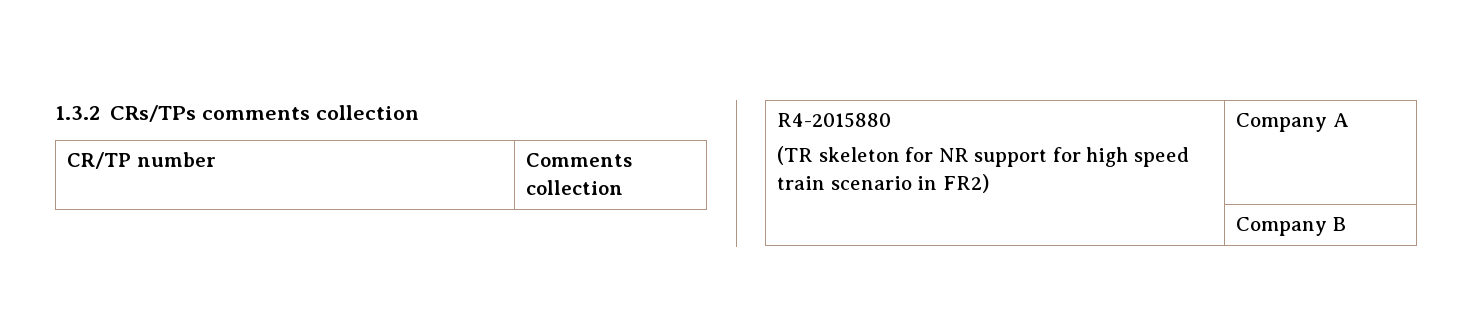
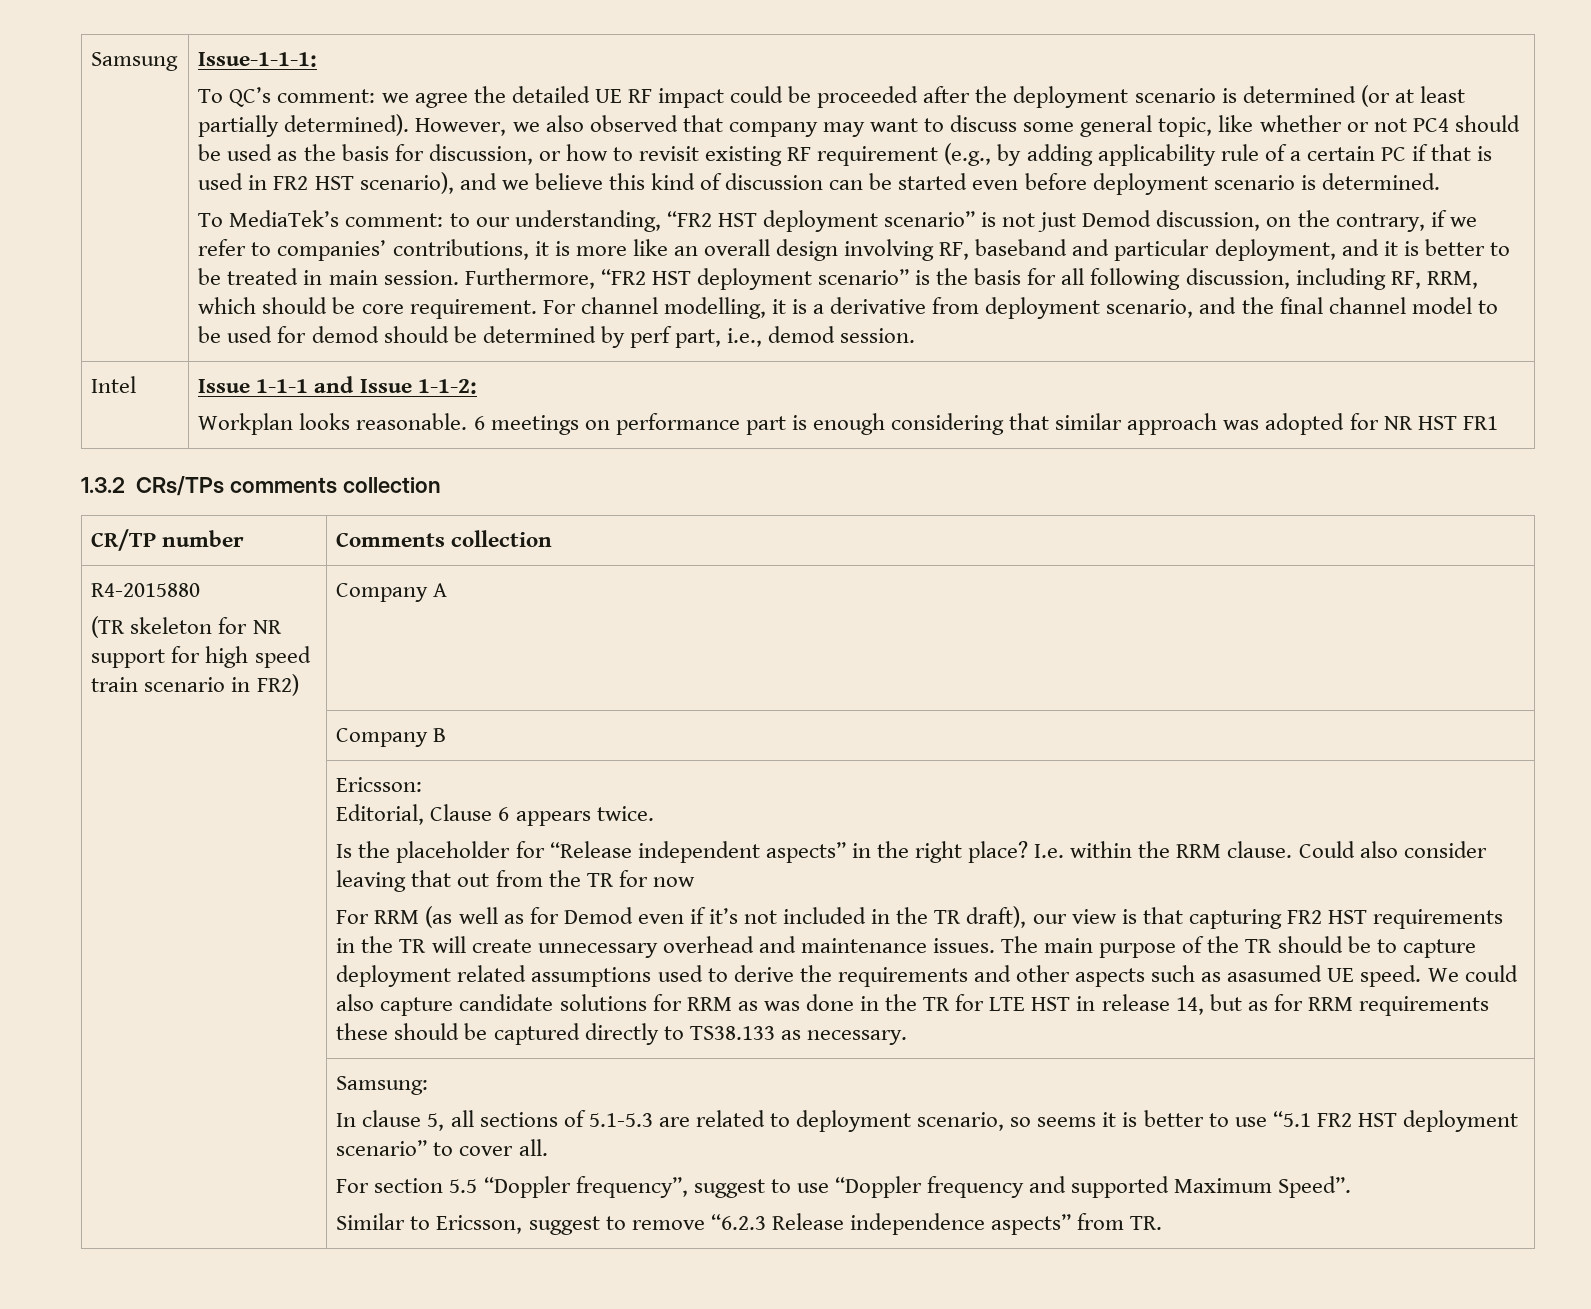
+ Samsung | Issue-1-1-1:
+ To QC’s comment: we agree the detailed UE RF impact could be proceeded after the deployment scenario is determined (or at least partially determined). However, we also observed that company may want to discuss some general topic, like whether or not PC4 should be used as the basis for discussion, or how to revisit existing RF requirement (e.g., by adding applicability rule of a certain PC if that is used in FR2 HST scenario), and we believe this kind of discussion can be started even before deployment scenario is determined.
+ To MediaTek’s comment: to our understanding, “FR2 HST deployment scenario” is not just Demod discussion, on the contrary, if we refer to companies’ contributions, it is more like an overall design involving RF, baseband and particular deployment, and it is better to be treated in main session. Furthermore, “FR2 HST deployment scenario” is the basis for all following discussion, including RF, RRM, which should be core requirement. For channel modelling, it is a derivative from deployment scenario, and the final channel model to be used for demod should be determined by perf part, i.e., demod session.
+ Intel | Issue 1-1-1 and Issue 1-1-2:
+ Workplan looks reasonable. 6 meetings on performance part is enough considering that similar approach was adopted for NR HST FR1
+ Ericsson:
+ Editorial, Clause 6 appears twice.
+ Is the placeholder for “Release independent aspects” in the right place? I.e. within the RRM clause. Could also consider leaving that out from the TR for now
+ For RRM (as well as for Demod even if it’s not included in the TR draft), our view is that capturing FR2 HST requirements in the TR will create unnecessary overhead and maintenance issues. The main purpose of the TR should be to capture deployment related assumptions used to derive the requirements and other aspects such as asasumed UE speed. We could also capture candidate solutions for RRM as was done in the TR for LTE HST in release 14, but as for RRM requirements these should be captured directly to TS38.133 as necessary.
+ | Samsung:
+ In clause 5, all sections of 5.1-5.3 are related to deployment scenario, so seems it is better to use “5.1 FR2 HST deployment scenario” to cover all.
+ For section 5.5 “Doppler frequency”, suggest to use “Doppler frequency and supported Maximum Speed”.
+ Similar to Ericsson, suggest to remove “6.2.3 Release independence aspects” from TR.

